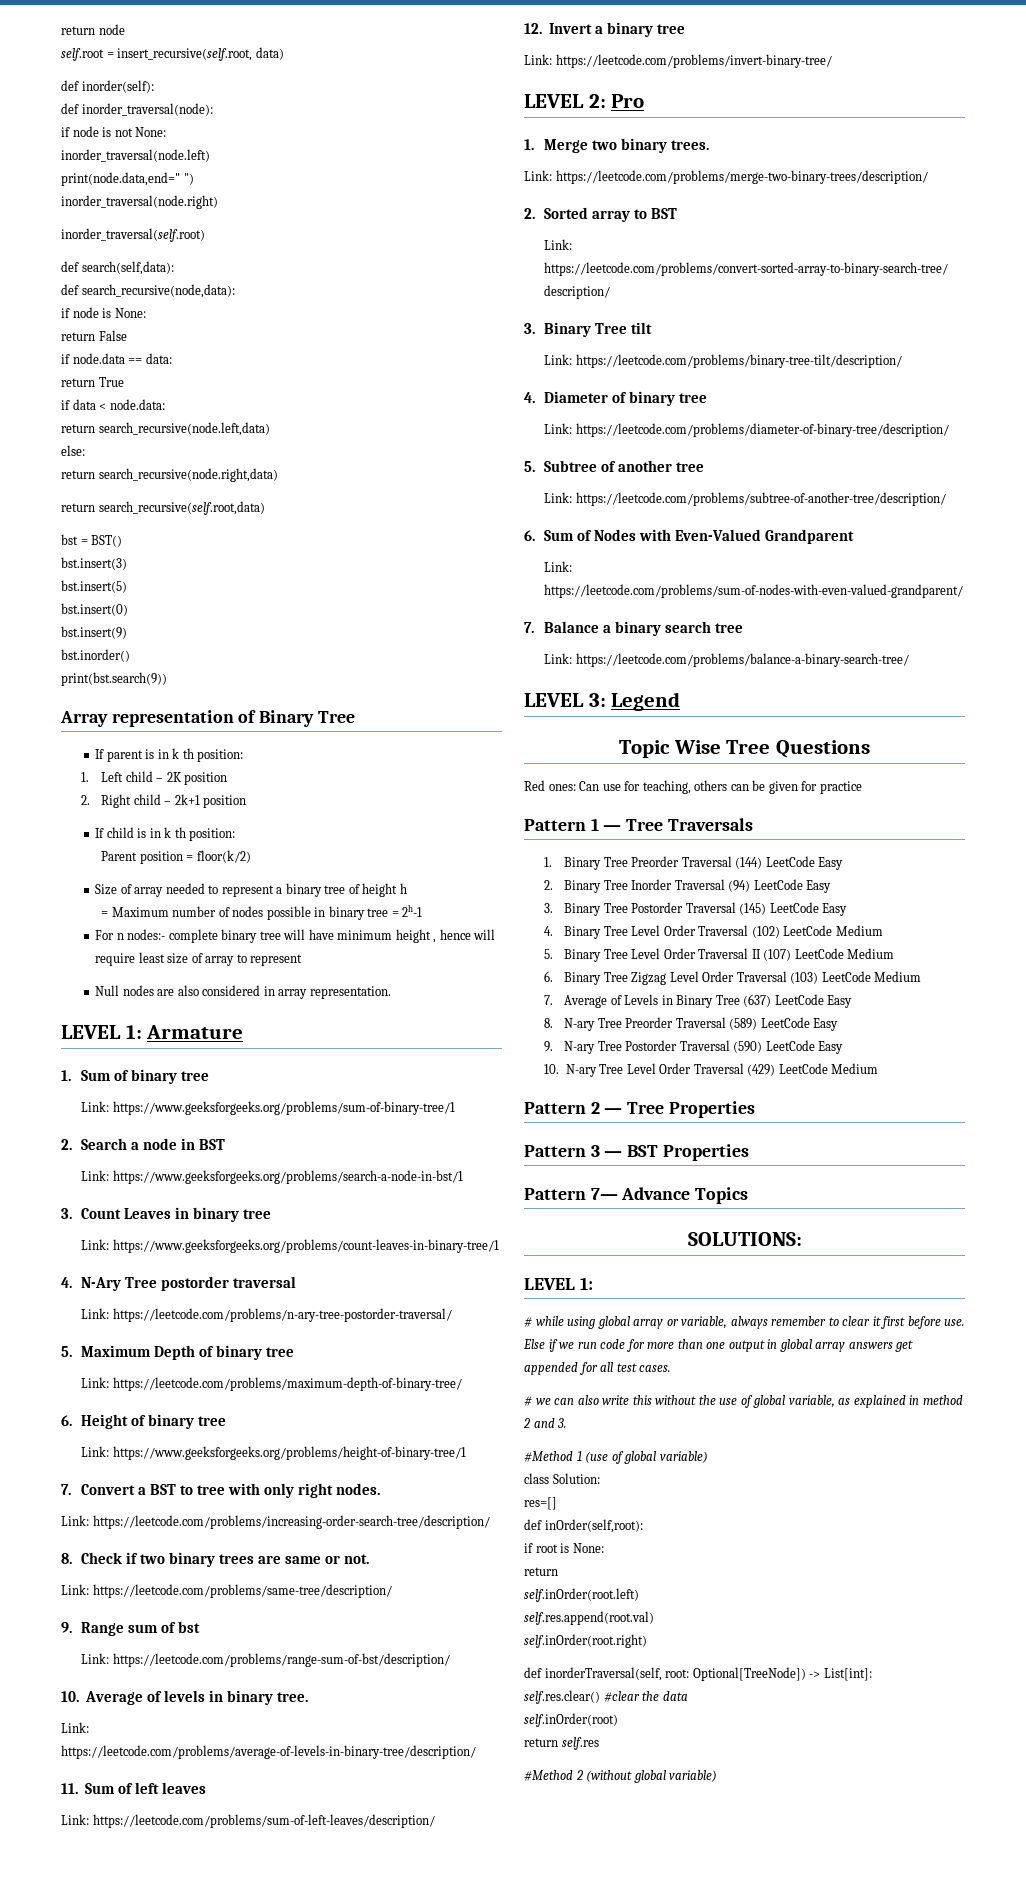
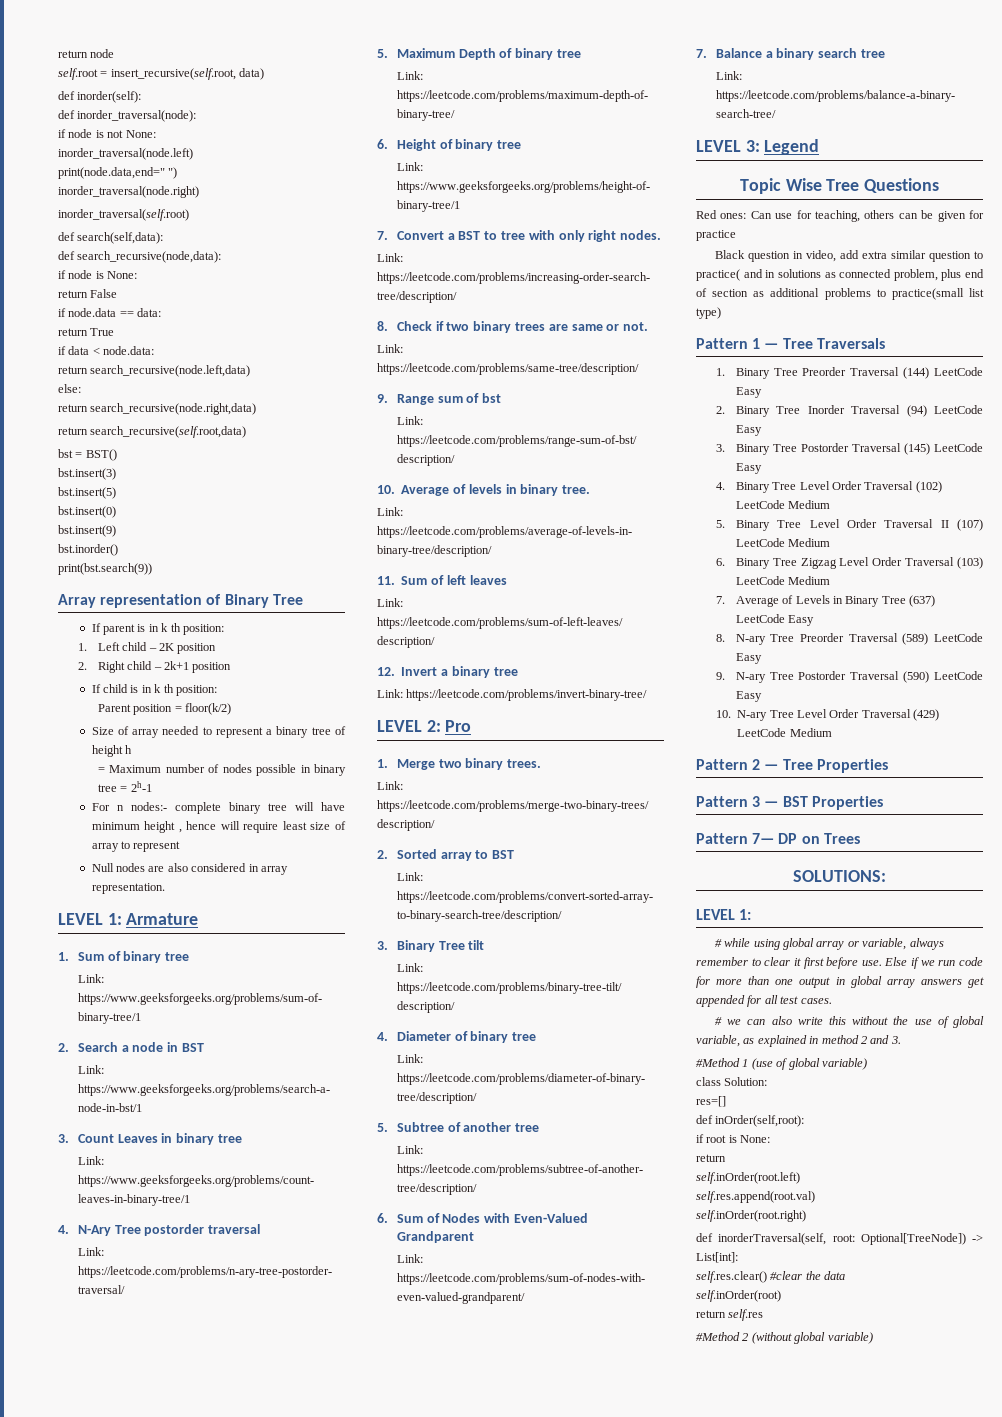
+ Black question in video, add extra similar question to practice( and in solutions as connected problem, plus end of section as additional problems to practice(small list type)
- Pattern 7— Advance Topics
+ Pattern 7— DP on Trees

